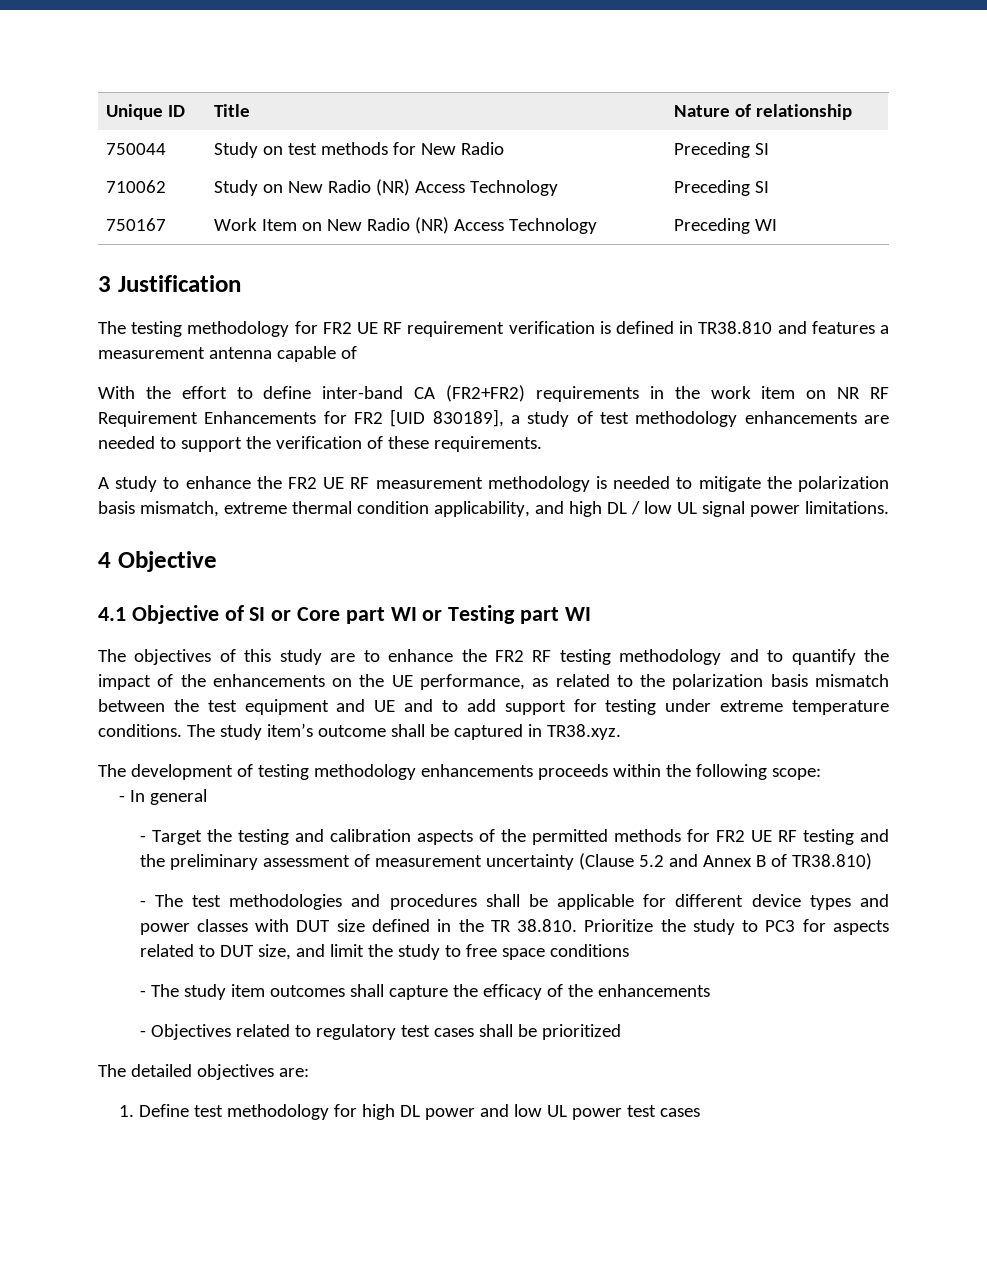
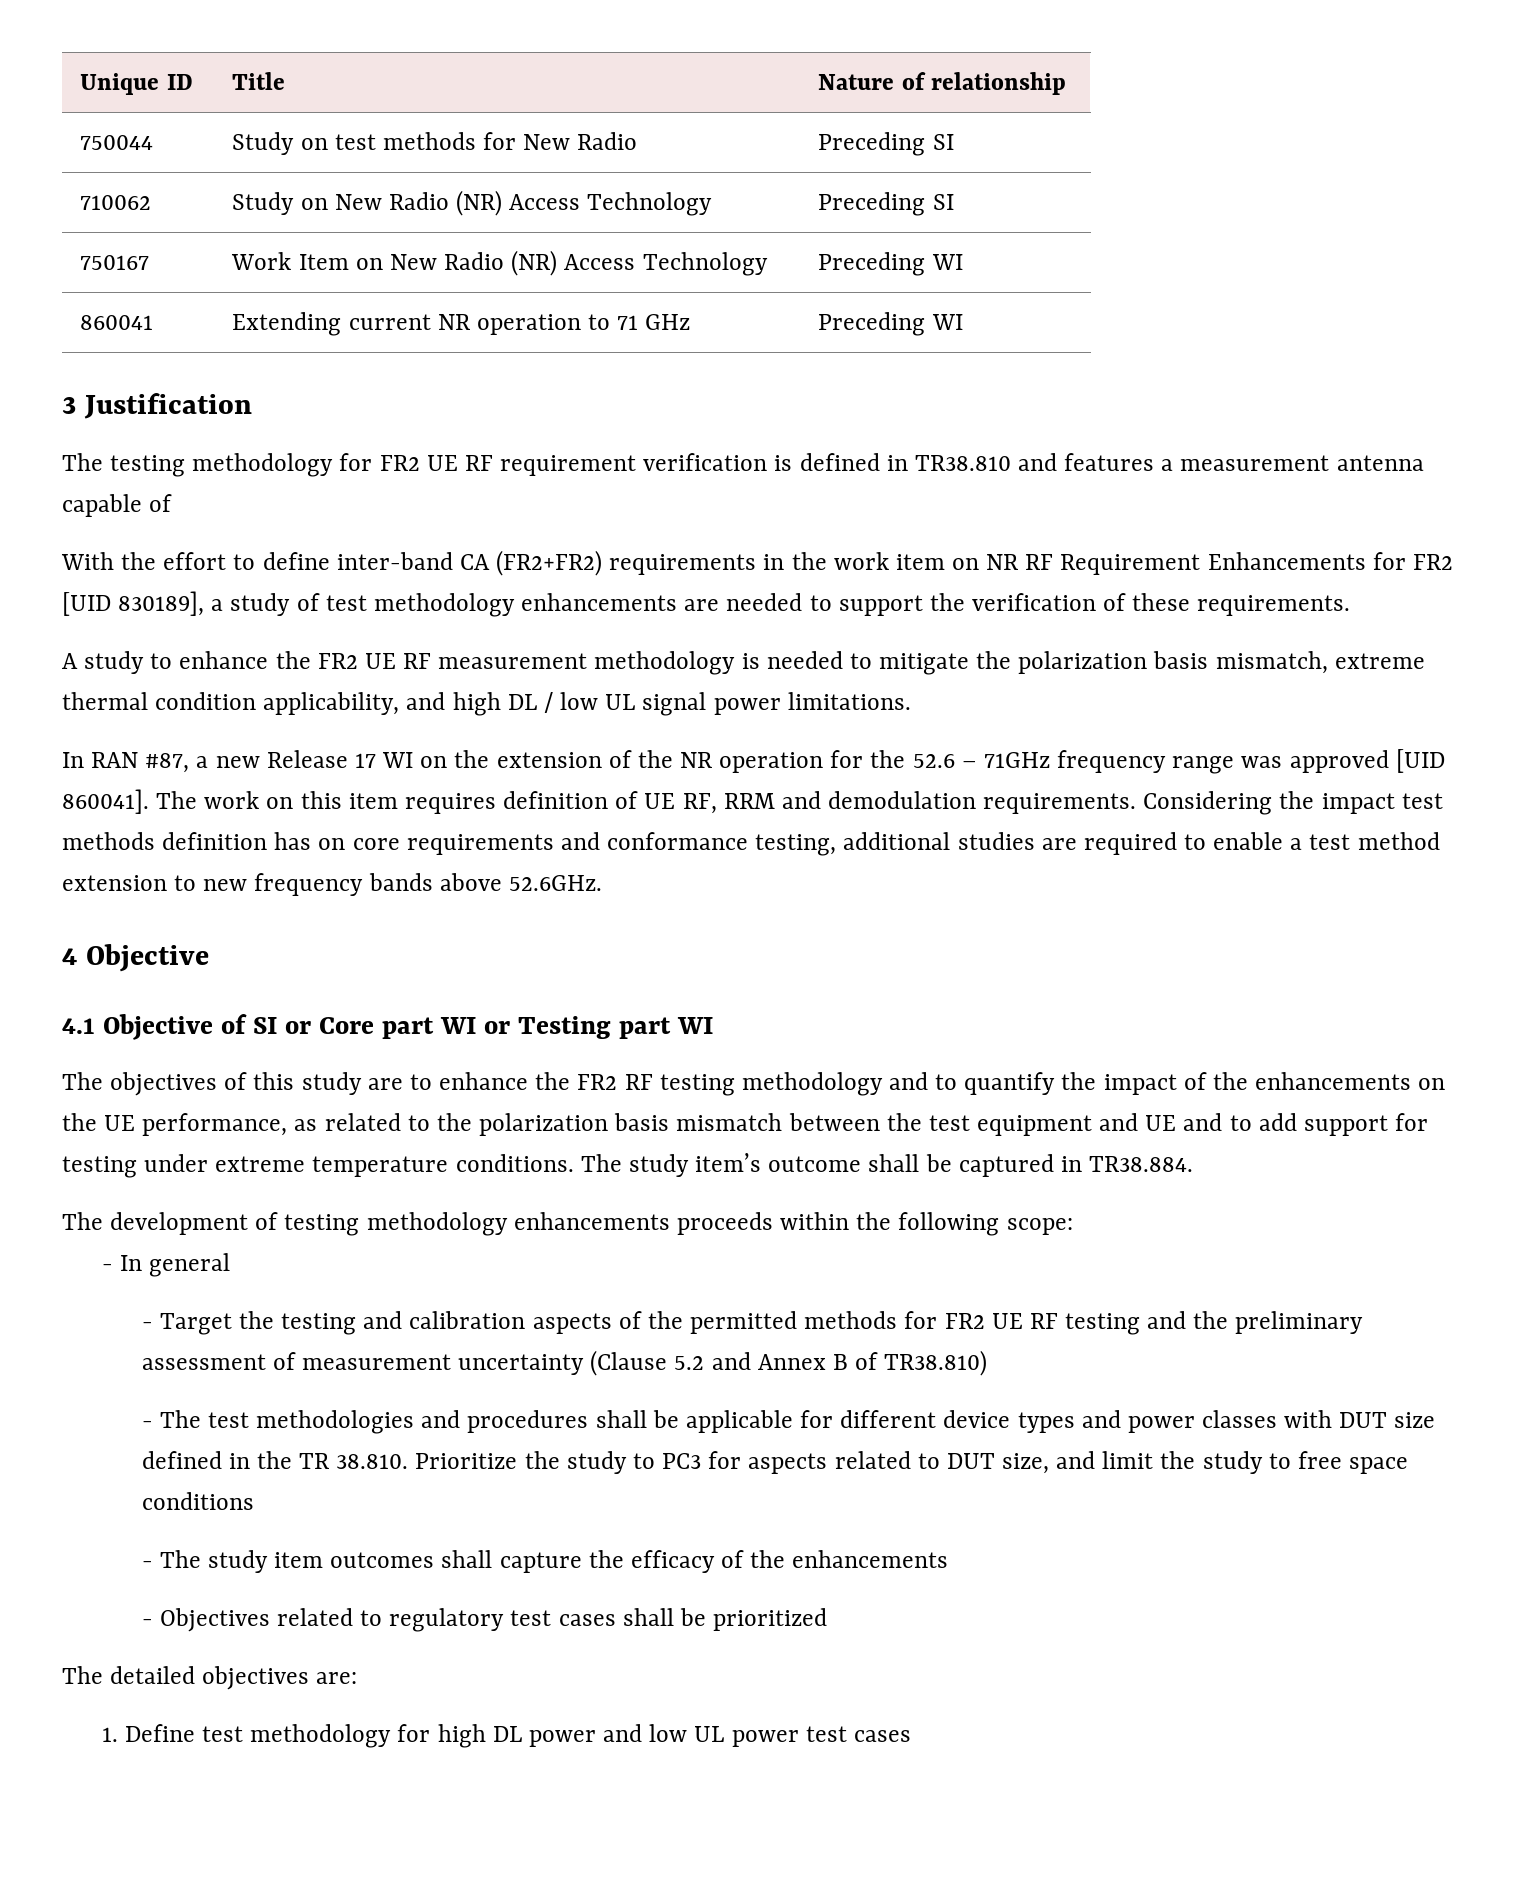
+ 860041 | Extending current NR operation to 71 GHz | Preceding WI
+ In RAN #87, a new Release 17 WI on the extension of the NR operation for the 52.6 – 71GHz frequency range was approved [UID 860041]. The work on this item requires definition of UE RF, RRM and demodulation requirements. Considering the impact test methods definition has on core requirements and conformance testing, additional studies are required to enable a test method extension to new frequency bands above 52.6GHz.
- The study item’s outcome shall be captured in TR38.xyz.
+ The study item’s outcome shall be captured in TR38.884.

